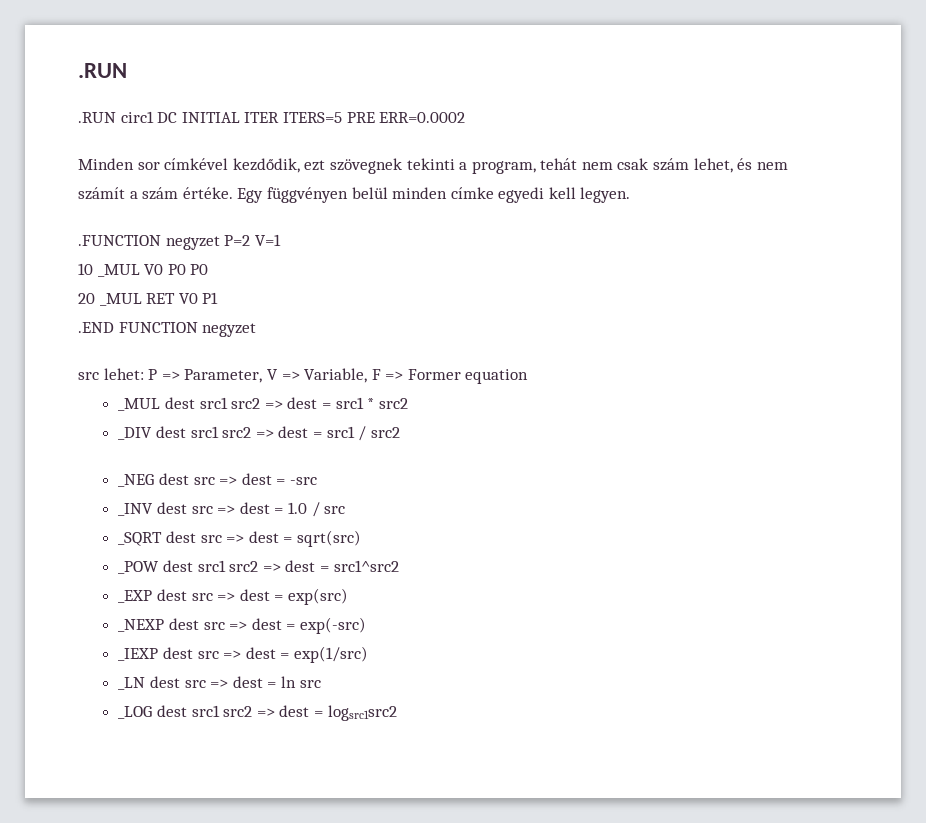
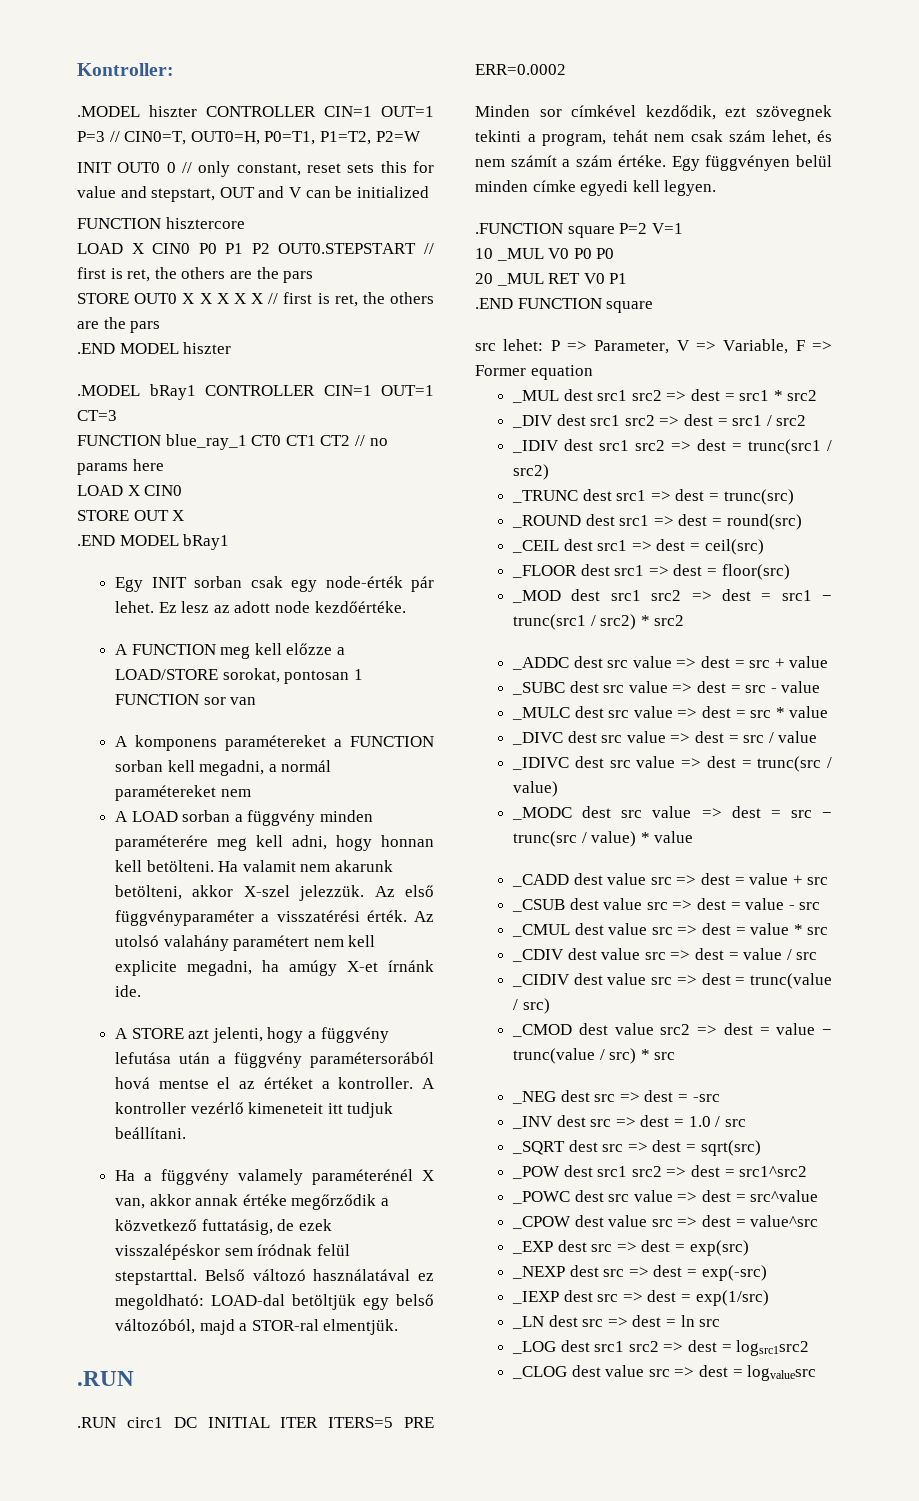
+ Kontroller:
+ .MODEL hiszter CONTROLLER CIN=1 OUT=1 P=3 // CIN0=T, OUT0=H, P0=T1, P1=T2, P2=W
+ INIT OUT0 0 // only constant, reset sets this for value and stepstart, OUT and V can be initialized
+ FUNCTION hisztercore
+ LOAD X CIN0 P0 P1 P2 OUT0.STEPSTART // first is ret, the others are the pars
+ STORE OUT0 X X X X X // first is ret, the others are the pars
+ .END MODEL hiszter
+ .MODEL bRay1 CONTROLLER CIN=1 OUT=1 CT=3
+ FUNCTION blue_ray_1 CT0 CT1 CT2 // no params here
+ LOAD X CIN0
+ STORE OUT X
+ .END MODEL bRay1
+ Egy INIT sorban csak egy node-érték pár lehet. Ez lesz az adott node kezdőértéke.
+ A FUNCTION meg kell előzze a LOAD/STORE sorokat, pontosan 1 FUNCTION sor van
+ A komponens paramétereket a FUNCTION sorban kell megadni, a normál paramétereket nem
+ A LOAD sorban a függvény minden paraméterére meg kell adni, hogy honnan kell betölteni. Ha valamit nem akarunk betölteni, akkor X-szel jelezzük. Az első függvényparaméter a visszatérési érték. Az utolsó valahány paramétert nem kell explicite megadni, ha amúgy X-et írnánk ide.
+ A STORE azt jelenti, hogy a függvény lefutása után a függvény paramétersorából hová mentse el az értéket a kontroller. A kontroller vezérlő kimeneteit itt tudjuk beállítani.
+ Ha a függvény valamely paraméterénél X van, akkor annak értéke megőrződik a közvetkező futtatásig, de ezek visszalépéskor sem íródnak felül stepstarttal. Belső változó használatával ez megoldható: LOAD-dal betöltjük egy belső változóból, majd a STOR-ral elmentjük.
- .FUNCTION negyzet P=2 V=1
+ .FUNCTION square P=2 V=1
- .END FUNCTION negyzet
+ .END FUNCTION square
+ _IDIV dest src1 src2 => dest = trunc(src1 / src2)
+ _TRUNC dest src1 => dest = trunc(src)
+ _ROUND dest src1 => dest = round(src)
+ _CEIL dest src1 => dest = ceil(src)
+ _FLOOR dest src1 => dest = floor(src)
+ _MOD dest src1 src2 => dest = src1 − trunc(src1 / src2) * src2
+ _ADDC dest src value => dest = src + value
+ _SUBC dest src value => dest = src - value
+ _MULC dest src value => dest = src * value
+ _DIVC dest src value => dest = src / value
+ _IDIVC dest src value => dest = trunc(src / value)
+ _MODC dest src value => dest = src − trunc(src / value) * value
+ _CADD dest value src => dest = value + src
+ _CSUB dest value src => dest = value - src
+ _CMUL dest value src => dest = value * src
+ _CDIV dest value src => dest = value / src
+ _CIDIV dest value src => dest = trunc(value / src)
+ _CMOD dest value src2 => dest = value − trunc(value / src) * src
+ _POWC dest src value => dest = src^value
+ _CPOW dest value src => dest = value^src
+ _CLOG dest value src => dest = logvaluesrc

